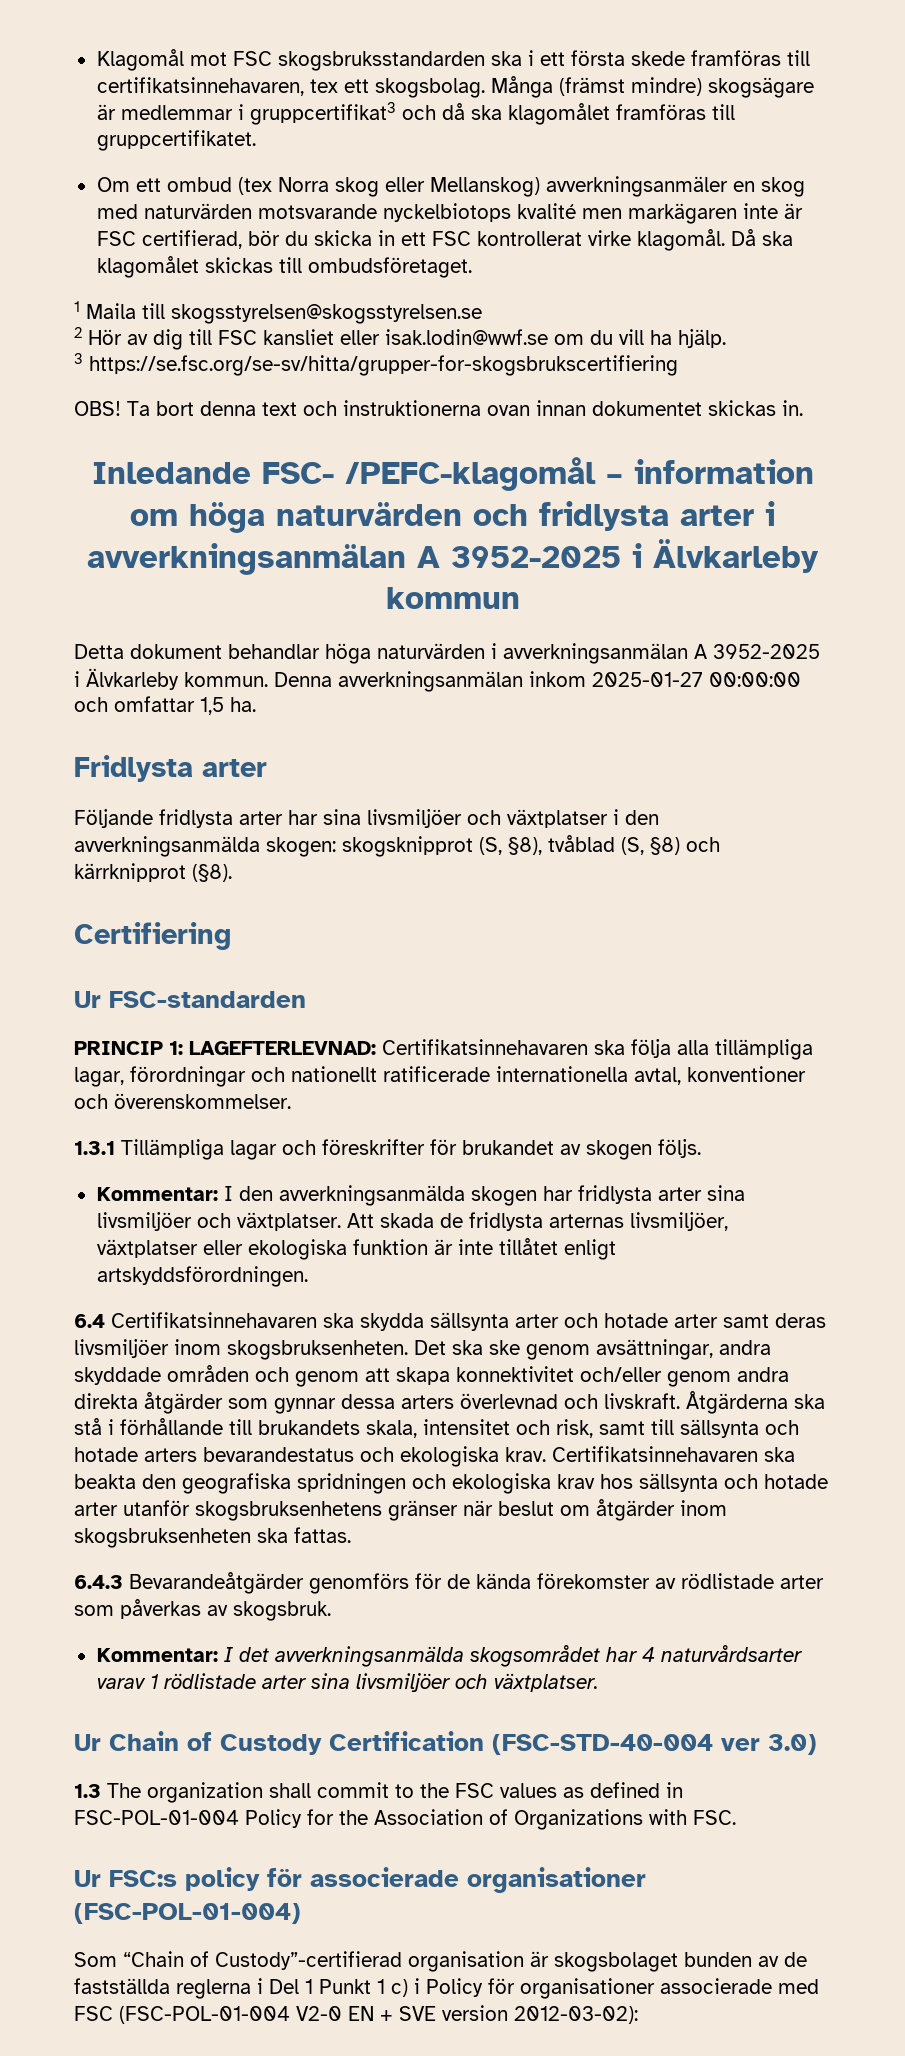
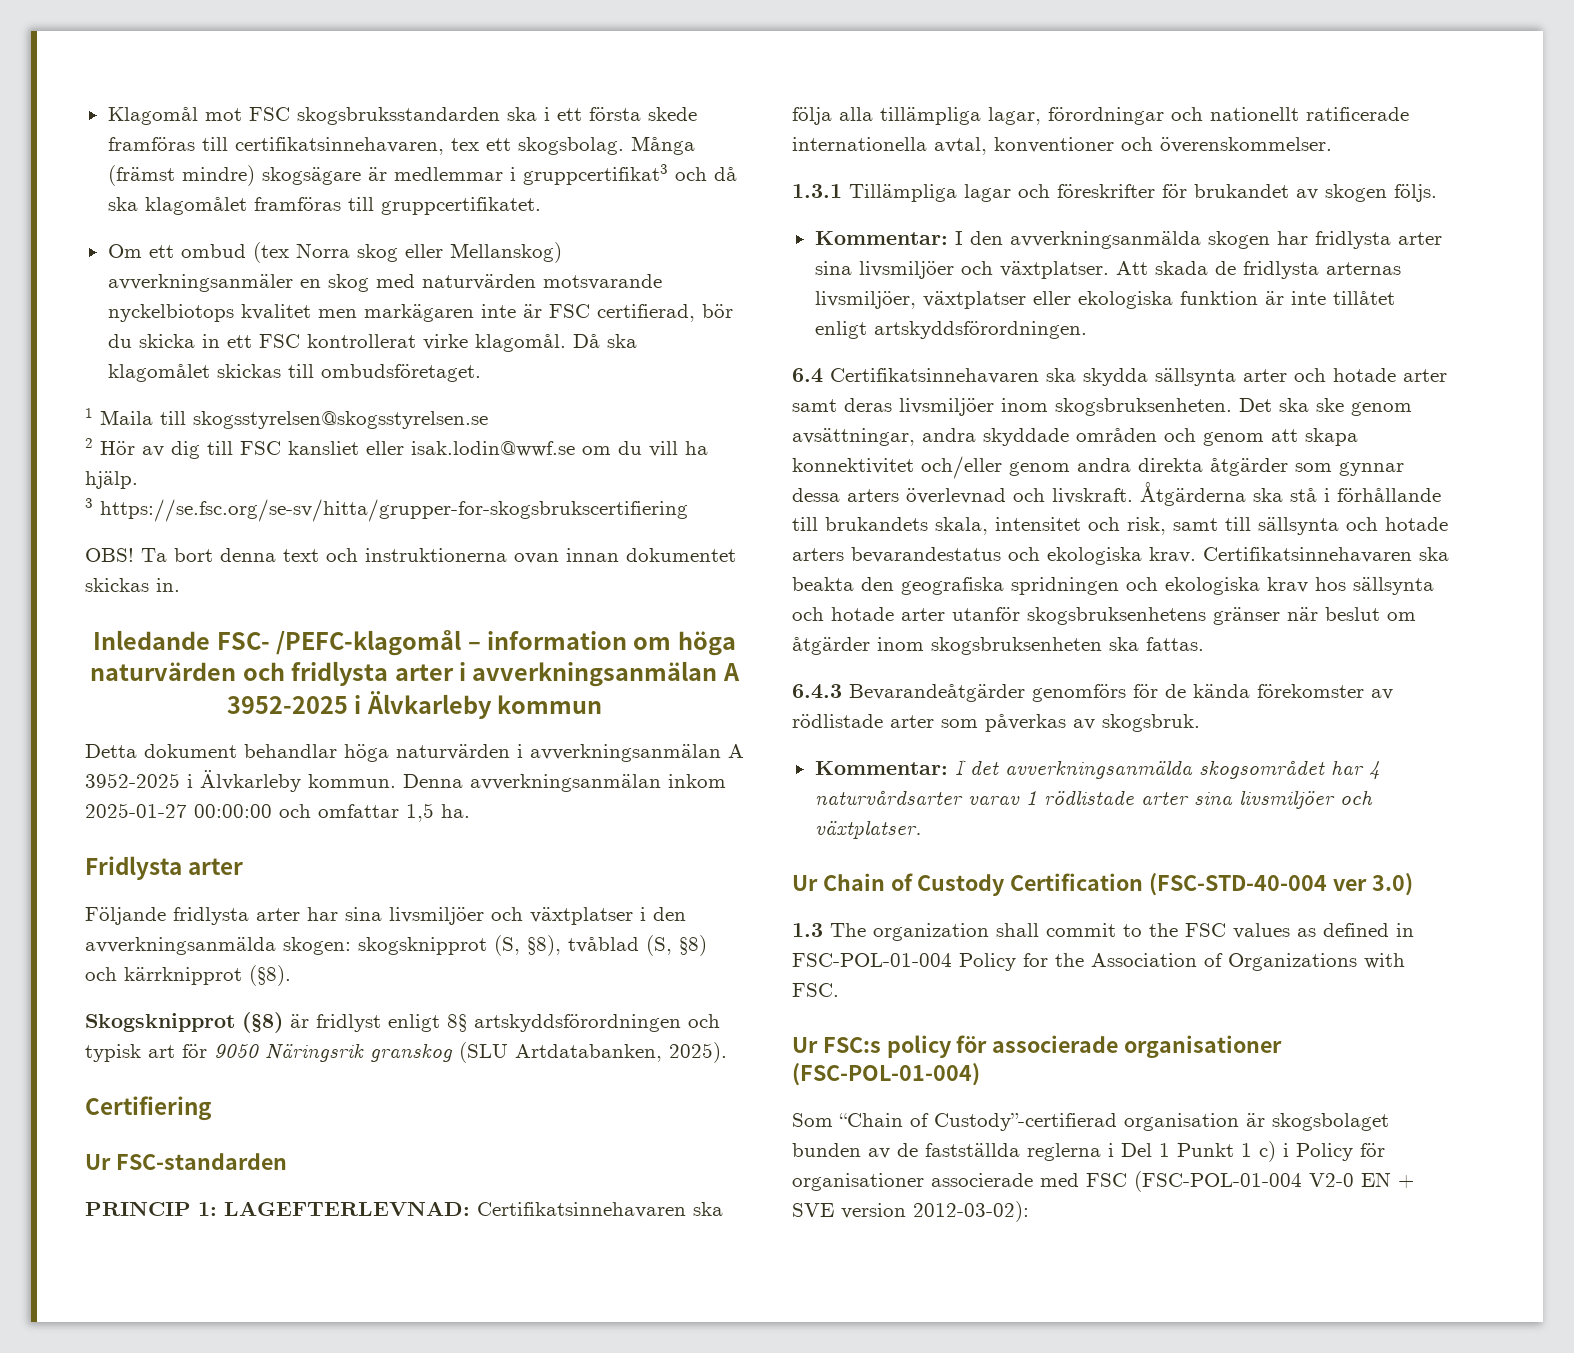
- Om ett ombud (tex Norra skog eller Mellanskog) avverkningsanmäler en skog med naturvärden motsvarande nyckelbiotops kvalité men markägaren inte är FSC certifierad, bör du skicka in ett FSC kontrollerat virke klagomål.
+ Om ett ombud (tex Norra skog eller Mellanskog) avverkningsanmäler en skog med naturvärden motsvarande nyckelbiotops kvalitet men markägaren inte är FSC certifierad, bör du skicka in ett FSC kontrollerat virke klagomål.
+ Skogsknipprot (§8) är fridlyst enligt 8§ artskyddsförordningen och typisk art för 9050 Näringsrik granskog (SLU Artdatabanken, 2025).

